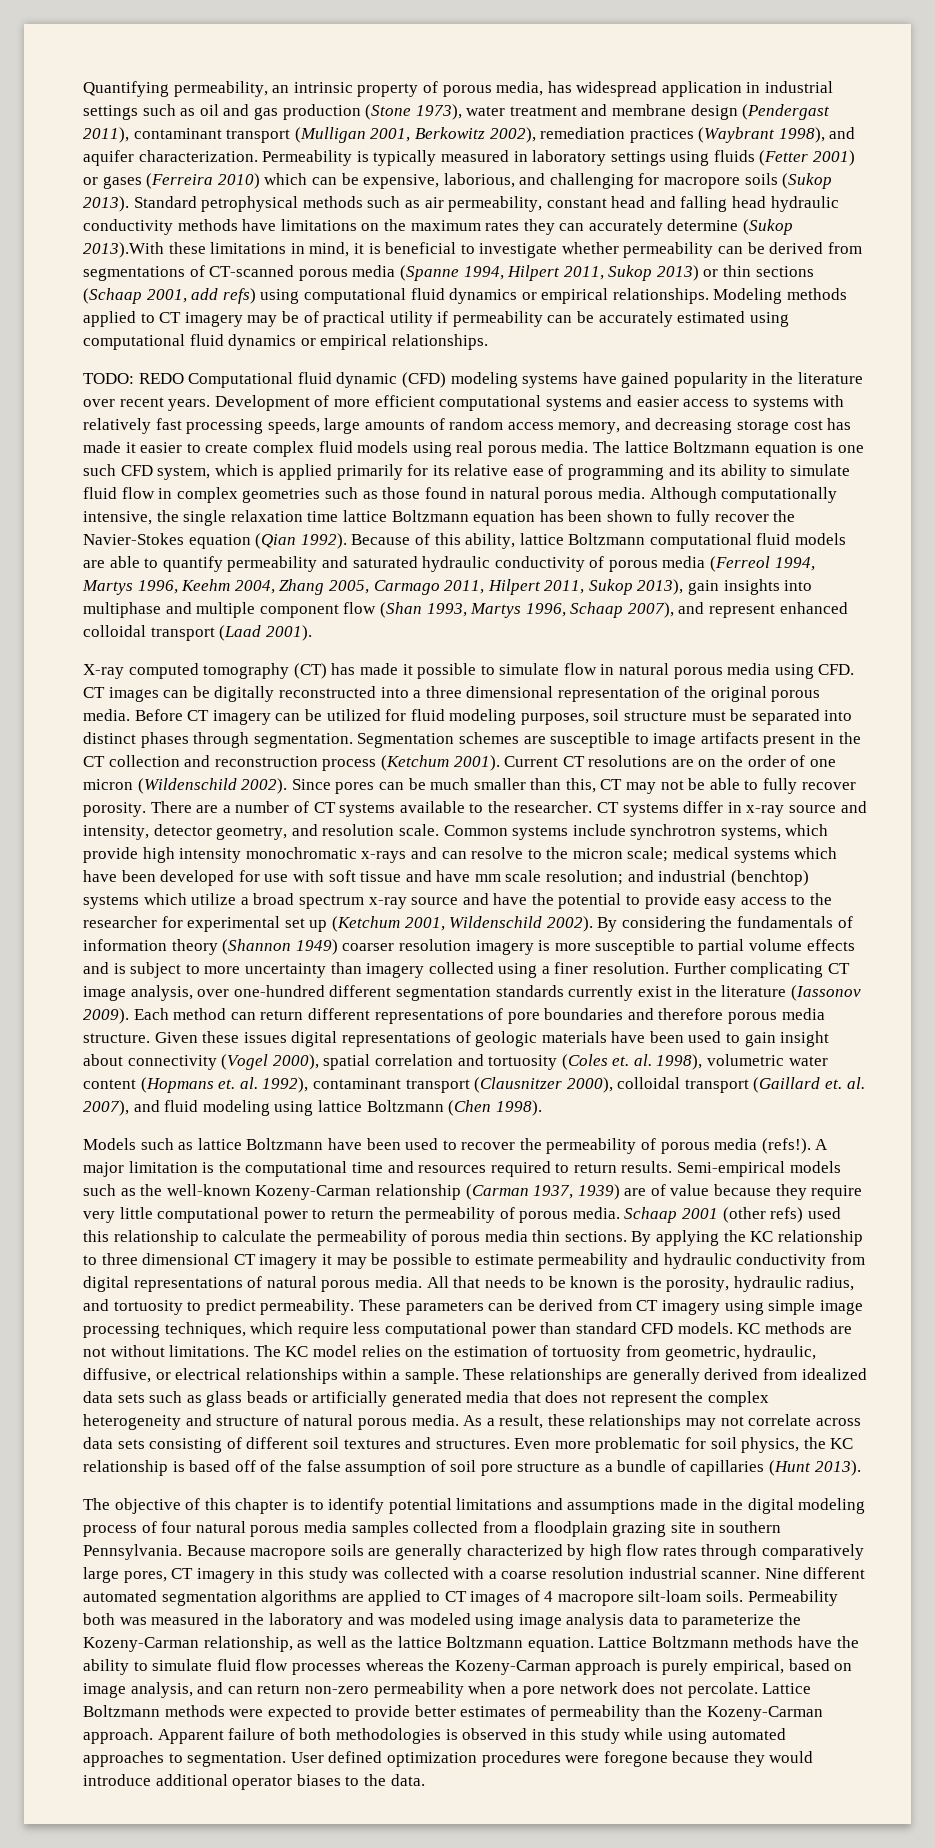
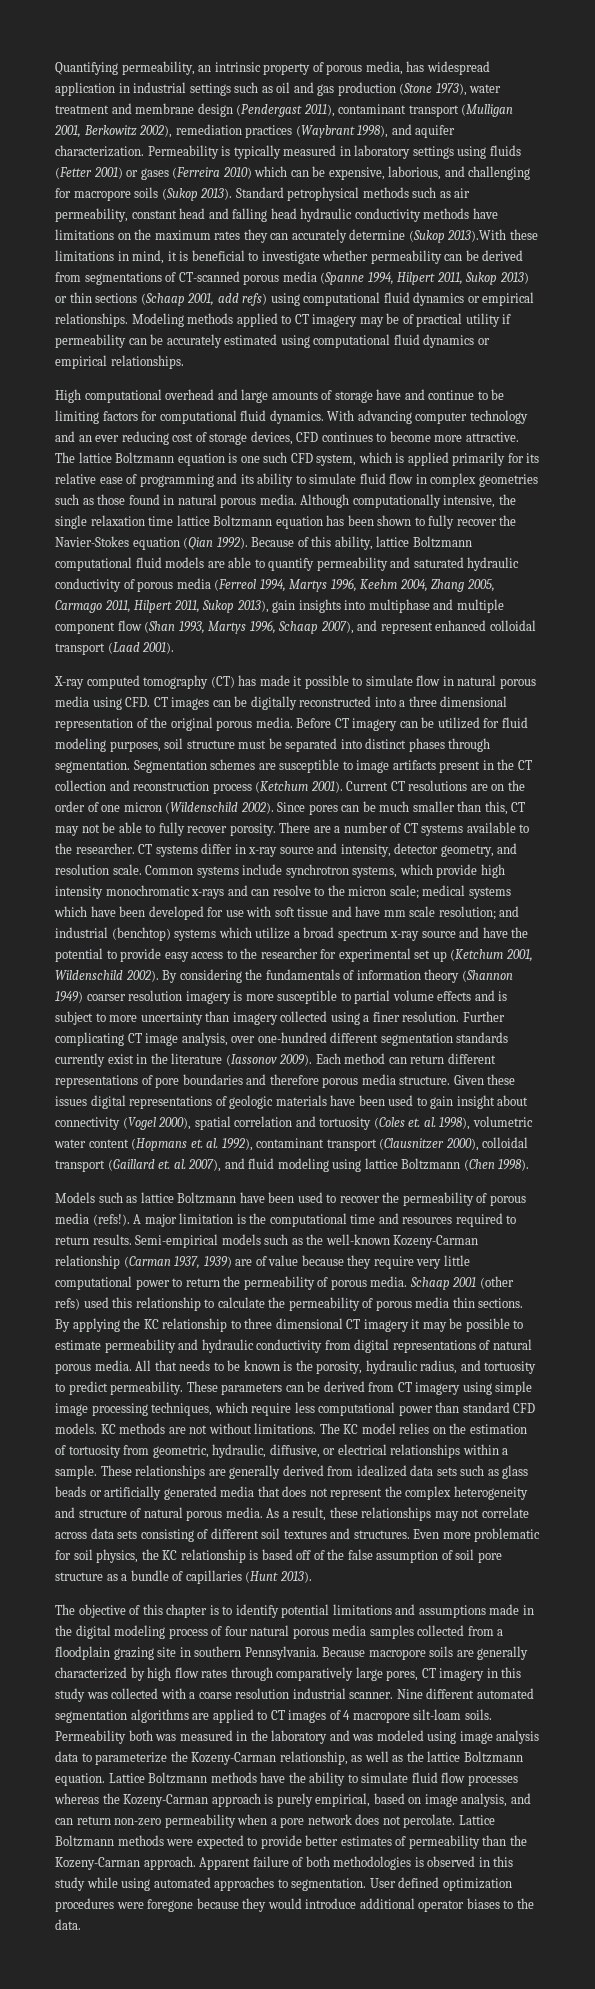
- TODO: REDO Computational fluid dynamic (CFD) modeling systems have gained popularity in the literature over recent years. Development of more efficient computational systems and easier access to systems with relatively fast processing speeds, large amounts of random access memory, and decreasing storage cost has made it easier to create complex fluid models using real porous media.
+ High computational overhead and large amounts of storage have and continue to be limiting factors for computational fluid dynamics. With advancing computer technology and an ever reducing cost of storage devices, CFD continues to become more attractive.

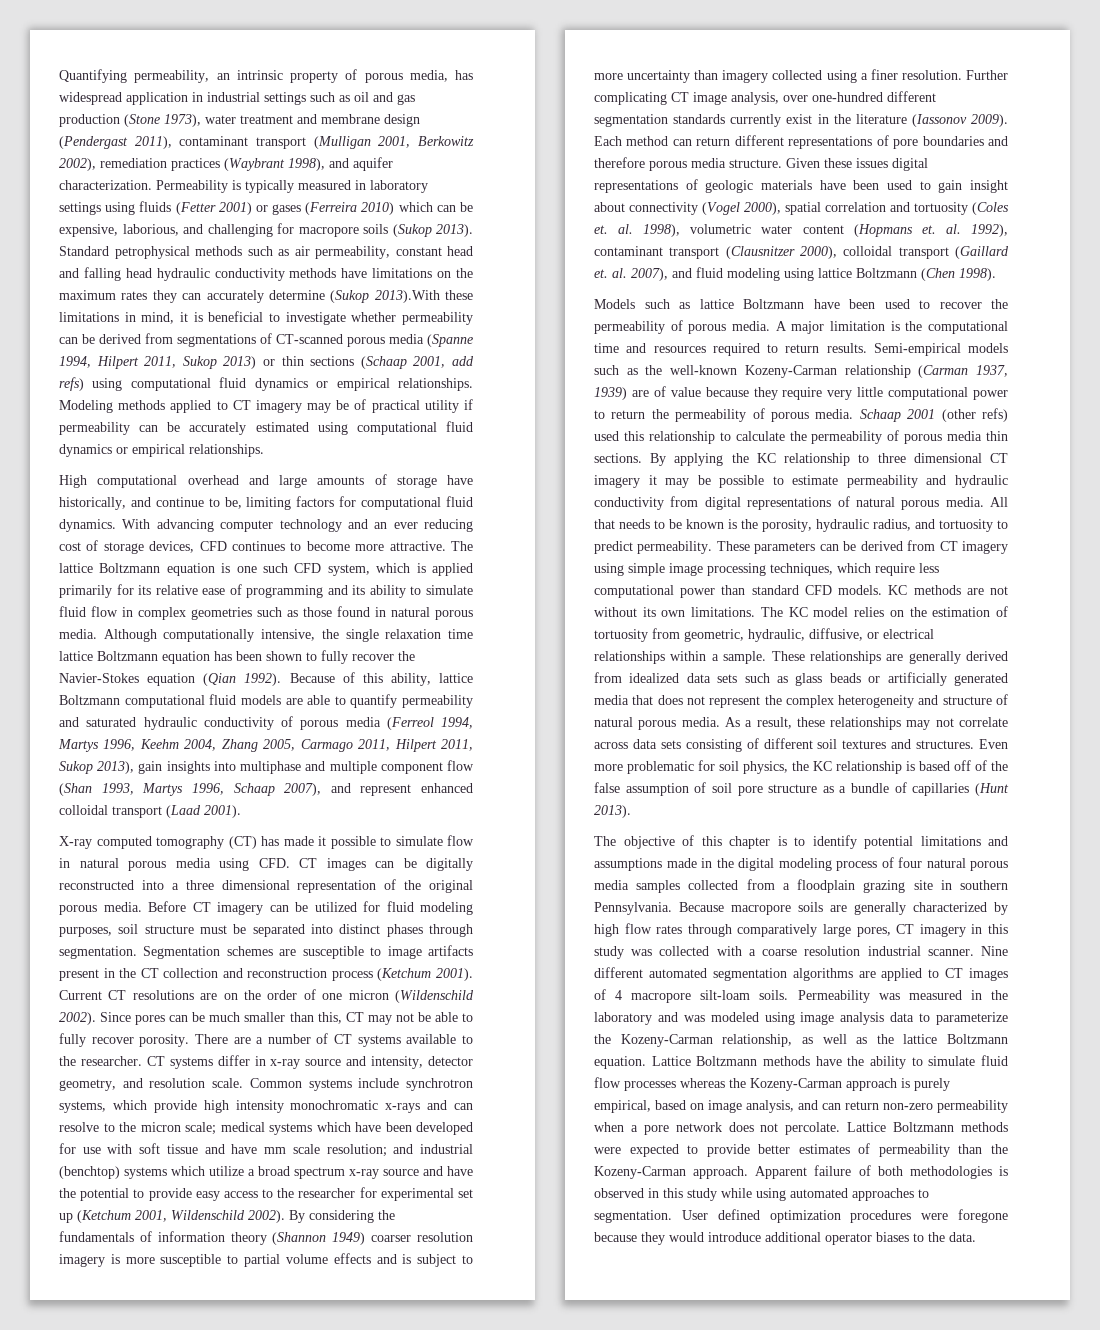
- High computational overhead and large amounts of storage have and continue to be limiting factors for computational fluid dynamics.
+ High computational overhead and large amounts of storage have historically, and continue to be, limiting factors for computational fluid dynamics.
- Models such as lattice Boltzmann have been used to recover the permeability of porous media (refs!).
+ Models such as lattice Boltzmann have been used to recover the permeability of porous media.
- KC methods are not without limitations.
+ KC methods are not without its own limitations.
- Permeability both was measured in the laboratory and was modeled using image analysis data to parameterize the Kozeny-Carman relationship, as well as the lattice Boltzmann equation.
+ Permeability was measured in the laboratory and was modeled using image analysis data to parameterize the Kozeny-Carman relationship, as well as the lattice Boltzmann equation.

